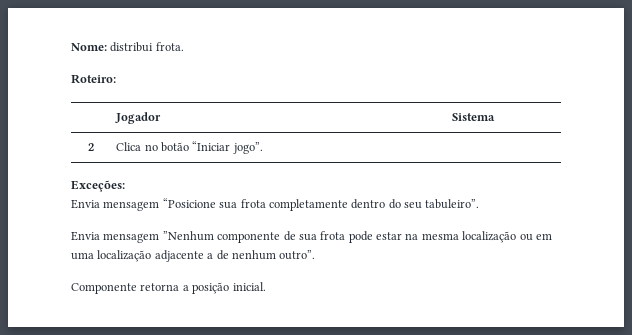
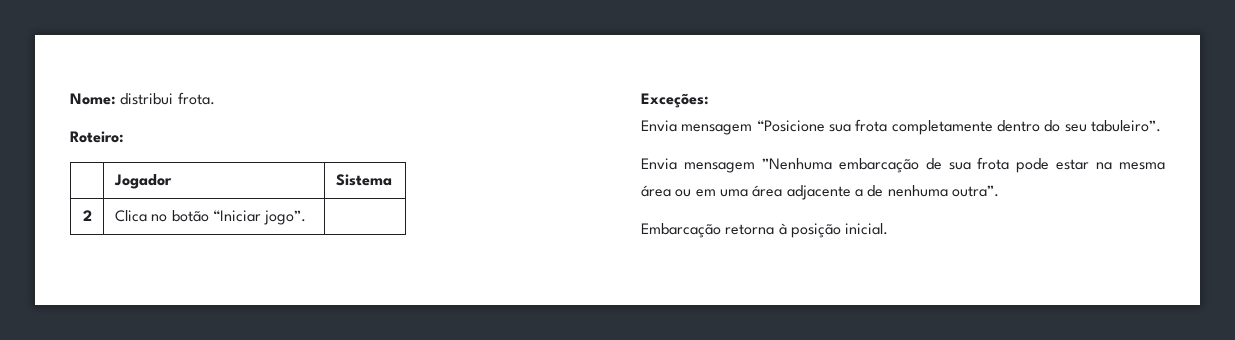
- Envia mensagem ”Nenhum componente de sua frota pode estar na mesma localização ou em uma localização adjacente a de nenhum outro”.
- Componente retorna a posição inicial.
+ Envia mensagem ”Nenhuma embarcação de sua frota pode estar na mesma área ou em uma área adjacente a de nenhuma outra”.
+ Embarcação retorna à posição inicial.

